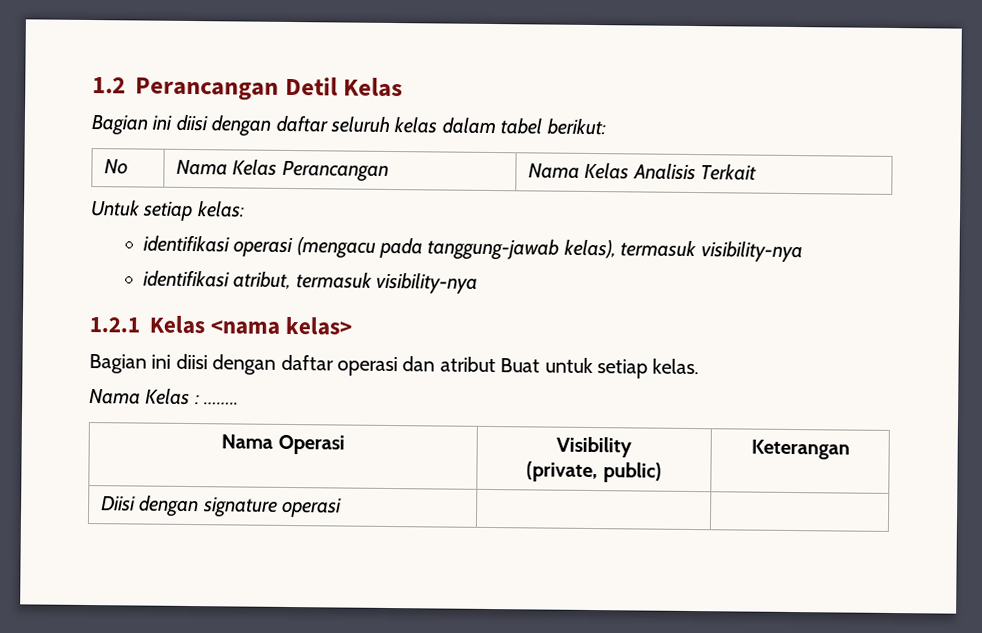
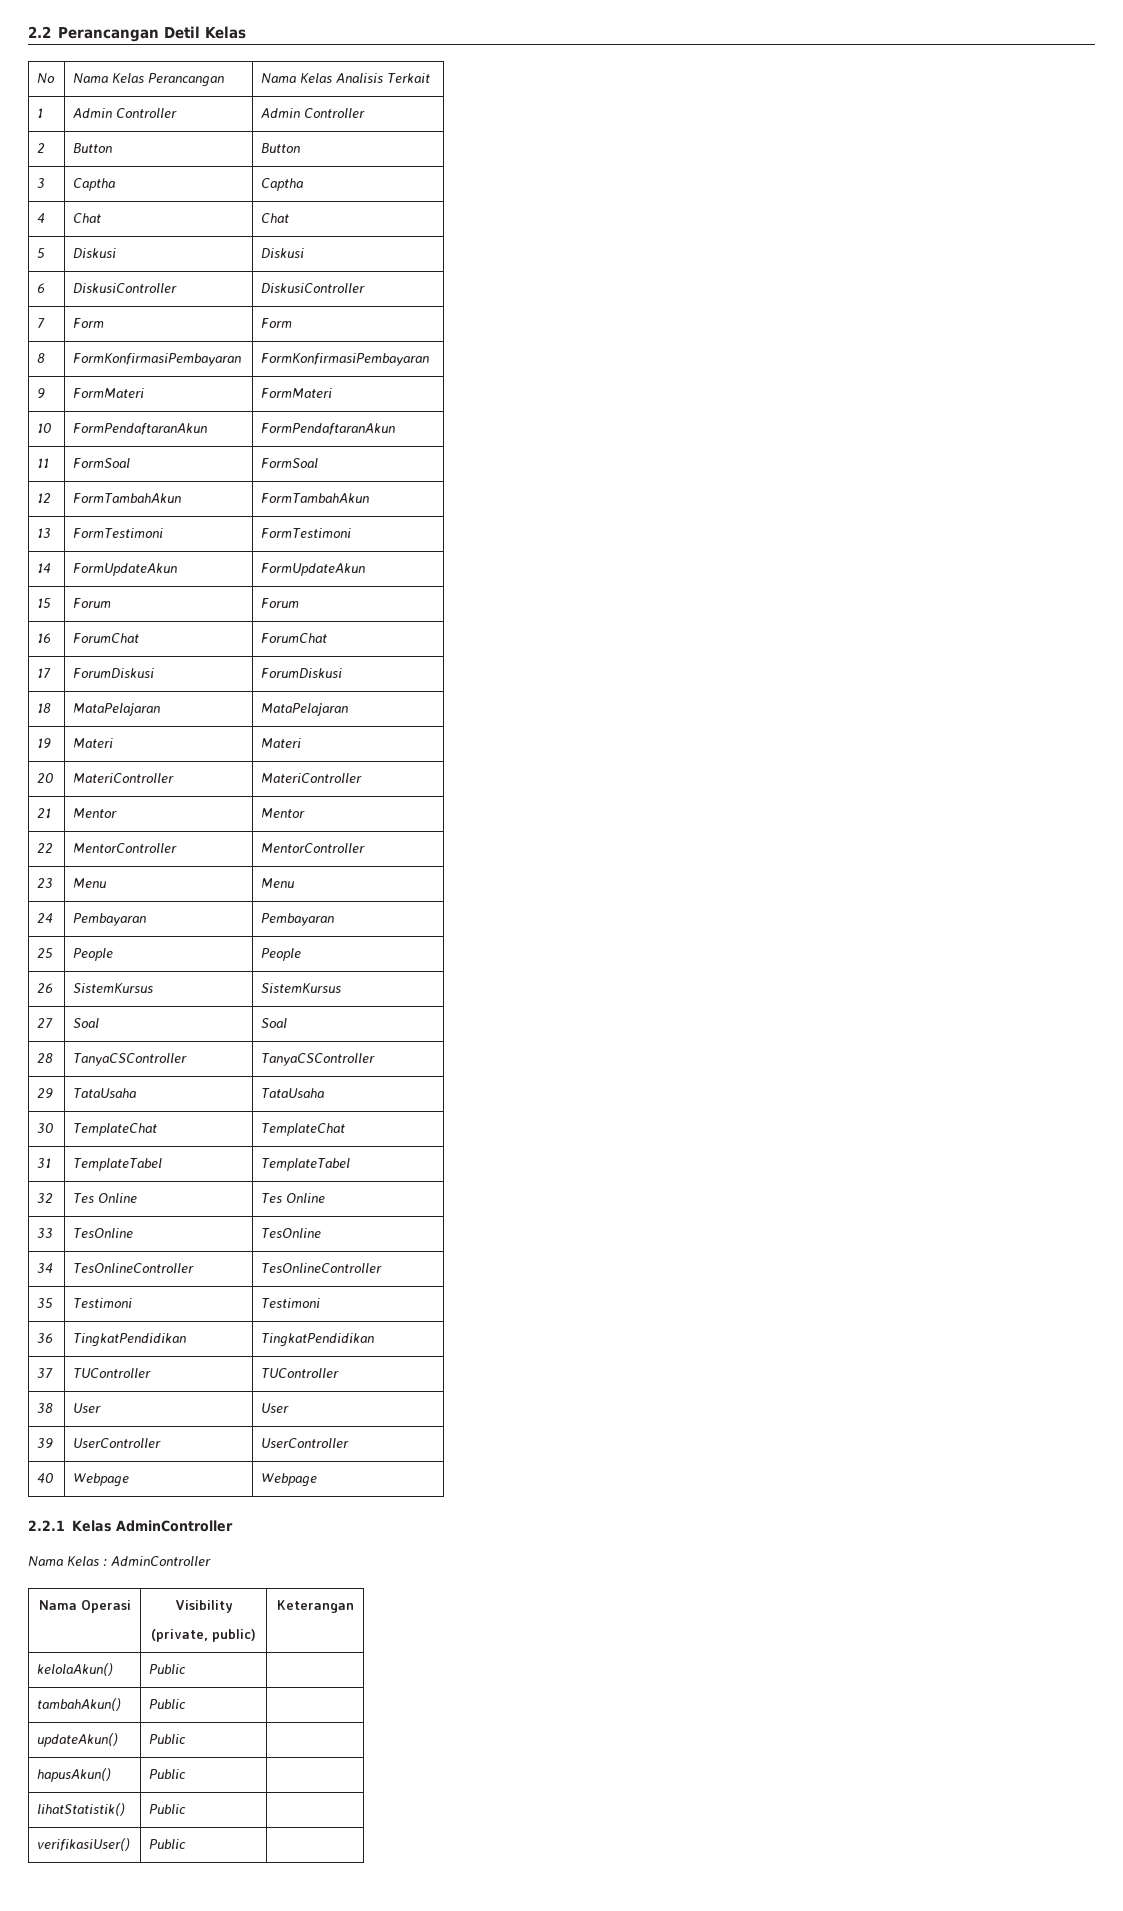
- 1.2 Perancangan Detil Kelas
+ 2.2 Perancangan Detil Kelas
- Bagian ini diisi dengan daftar seluruh kelas dalam tabel berikut:
- Untuk setiap kelas:
- identifikasi operasi (mengacu pada tanggung-jawab kelas), termasuk visibility-nya
- identifikasi atribut, termasuk visibility-nya
- 1.2.1 Kelas <nama kelas>
- Bagian ini diisi dengan daftar operasi dan atribut Buat untuk setiap kelas.
+ 1 | Admin Controller | Admin Controller
+ 2 | Button | Button
+ 3 | Captha | Captha
+ 4 | Chat | Chat
+ 5 | Diskusi | Diskusi
+ 6 | DiskusiController | DiskusiController
+ 7 | Form | Form
+ 8 | FormKonfirmasiPembayaran | FormKonfirmasiPembayaran
+ 9 | FormMateri | FormMateri
+ 10 | FormPendaftaranAkun | FormPendaftaranAkun
+ 11 | FormSoal | FormSoal
+ 12 | FormTambahAkun | FormTambahAkun
+ 13 | FormTestimoni | FormTestimoni
+ 14 | FormUpdateAkun | FormUpdateAkun
+ 15 | Forum | Forum
+ 16 | ForumChat | ForumChat
+ 17 | ForumDiskusi | ForumDiskusi
+ 18 | MataPelajaran | MataPelajaran
+ 19 | Materi | Materi
+ 20 | MateriController | MateriController
+ 21 | Mentor | Mentor
+ 22 | MentorController | MentorController
+ 23 | Menu | Menu
+ 24 | Pembayaran | Pembayaran
+ 25 | People | People
+ 26 | SistemKursus | SistemKursus
+ 27 | Soal | Soal
+ 28 | TanyaCSController | TanyaCSController
+ 29 | TataUsaha | TataUsaha
+ 30 | TemplateChat | TemplateChat
+ 31 | TemplateTabel | TemplateTabel
+ 32 | Tes Online | Tes Online
+ 33 | TesOnline | TesOnline
+ 34 | TesOnlineController | TesOnlineController
+ 35 | Testimoni | Testimoni
+ 36 | TingkatPendidikan | TingkatPendidikan
+ 37 | TUController | TUController
+ 38 | User | User
+ 39 | UserController | UserController
+ 40 | Webpage | Webpage
+ 2.2.1 Kelas AdminController
- Nama Kelas : ……..
+ Nama Kelas : AdminController
- Diisi dengan signature operasi | |
+ kelolaAkun() | Public |
+ tambahAkun() | Public |
+ updateAkun() | Public |
+ hapusAkun() | Public |
+ lihatStatistik() | Public |
+ verifikasiUser() | Public |

